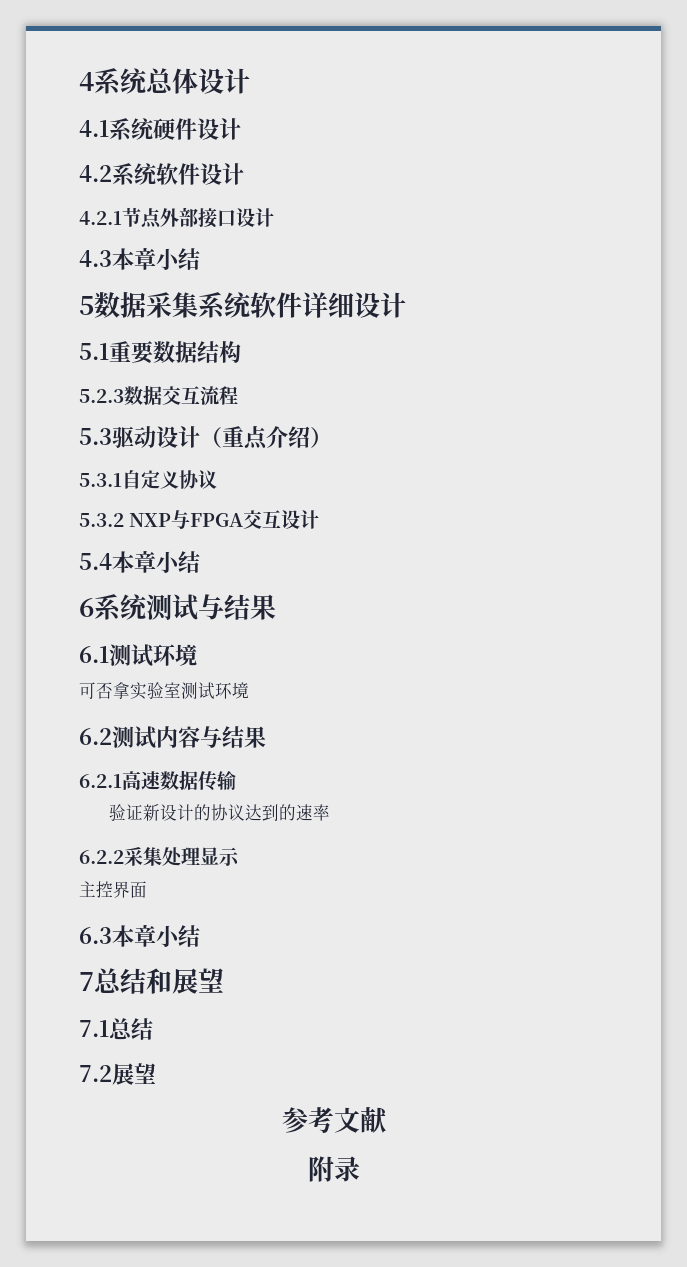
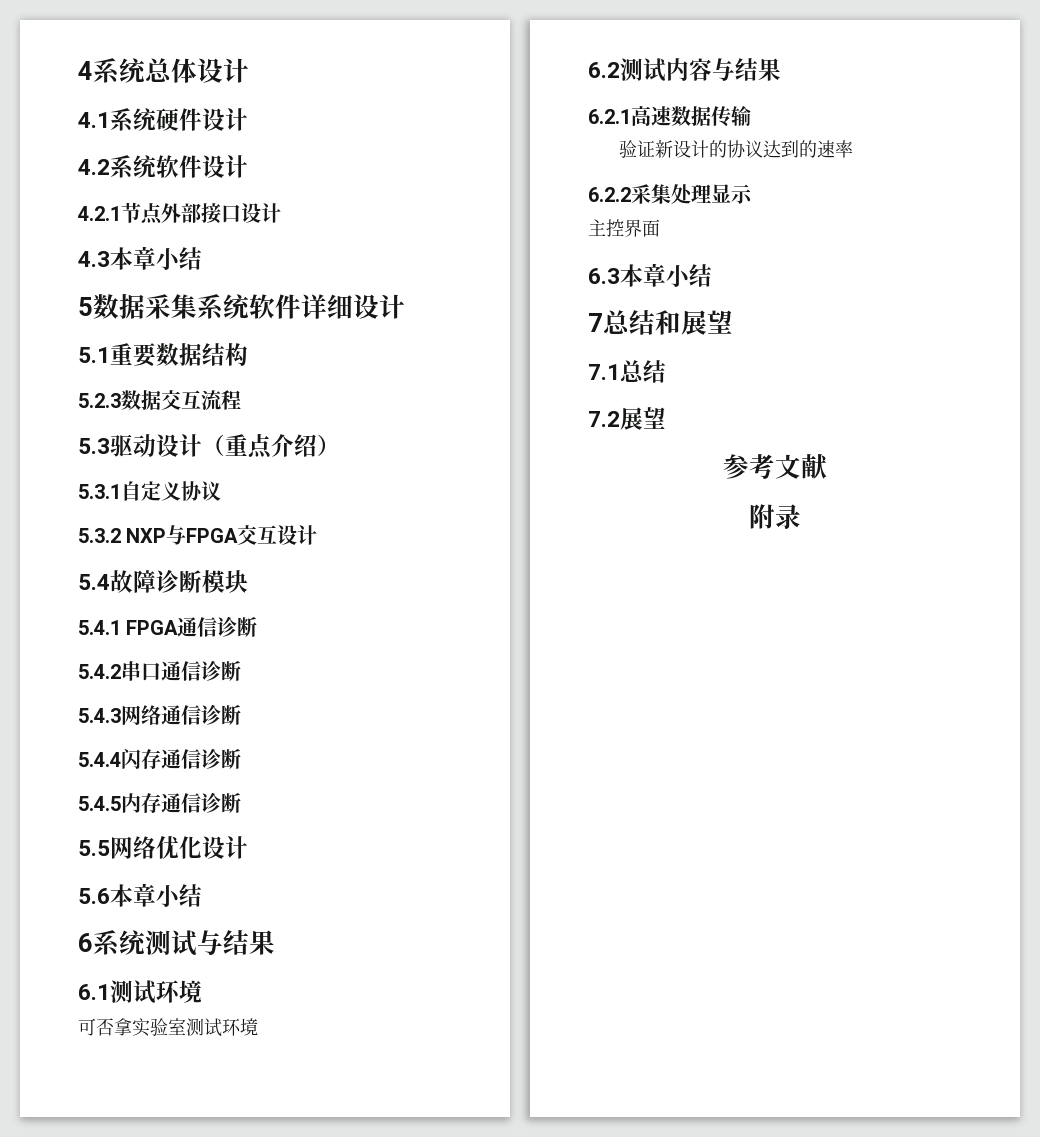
- 5.4本章小结
+ 5.4故障诊断模块
+ 5.4.1 FPGA通信诊断
+ 5.4.2串口通信诊断
+ 5.4.3网络通信诊断
+ 5.4.4闪存通信诊断
+ 5.4.5内存通信诊断
+ 5.5网络优化设计
+ 5.6本章小结

